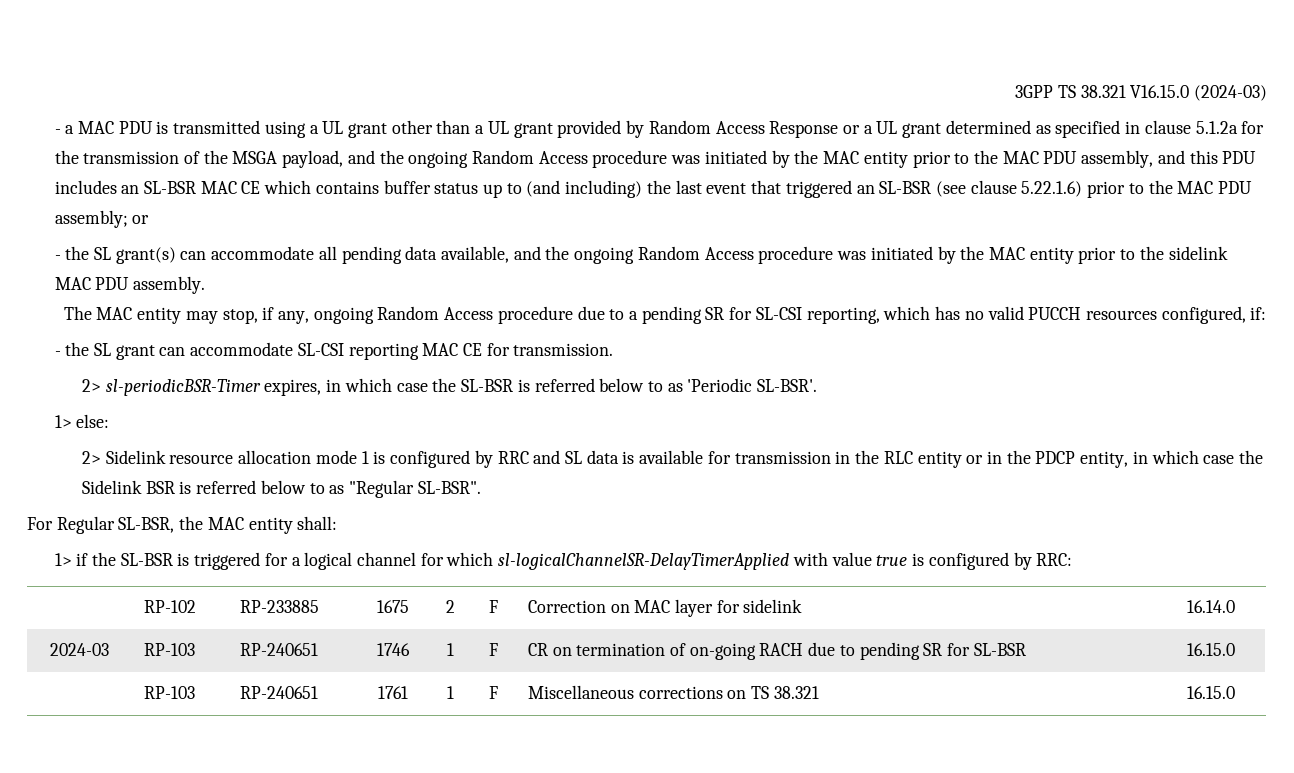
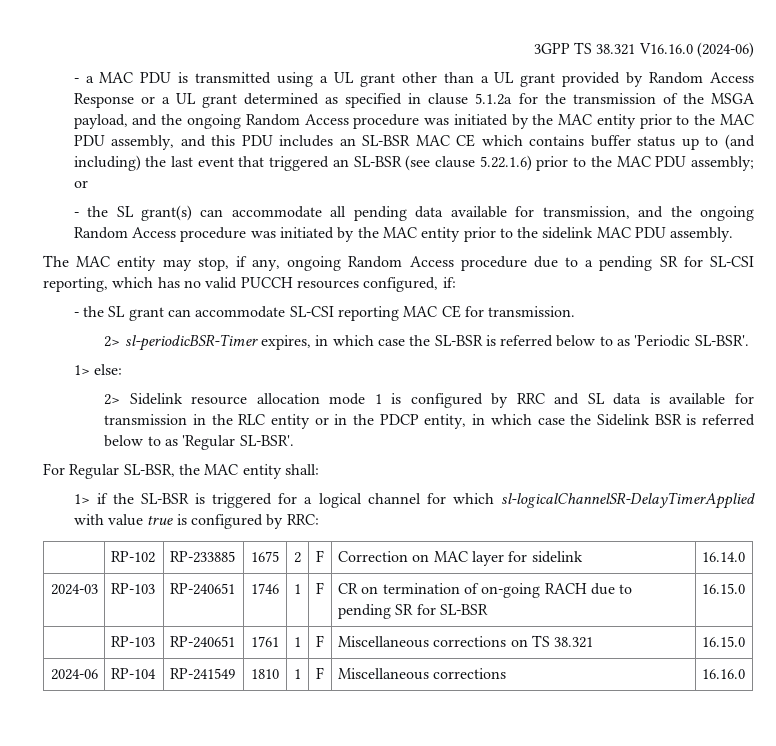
- 3GPP TS 38.321 V16.15.0 (2024-03)
+ 3GPP TS 38.321 V16.16.0 (2024-06)
- - the SL grant(s) can accommodate all pending data available, and the ongoing Random Access procedure was initiated by the MAC entity prior to the sidelink MAC PDU assembly.
+ - the SL grant(s) can accommodate all pending data available for transmission, and the ongoing Random Access procedure was initiated by the MAC entity prior to the sidelink MAC PDU assembly.
- 2> Sidelink resource allocation mode 1 is configured by RRC and SL data is available for transmission in the RLC entity or in the PDCP entity, in which case the Sidelink BSR is referred below to as "Regular SL-BSR".
+ 2> Sidelink resource allocation mode 1 is configured by RRC and SL data is available for transmission in the RLC entity or in the PDCP entity, in which case the Sidelink BSR is referred below to as 'Regular SL-BSR'.
+ 2024-06 | RP-104 | RP-241549 | 1810 | 1 | F | Miscellaneous corrections | 16.16.0

